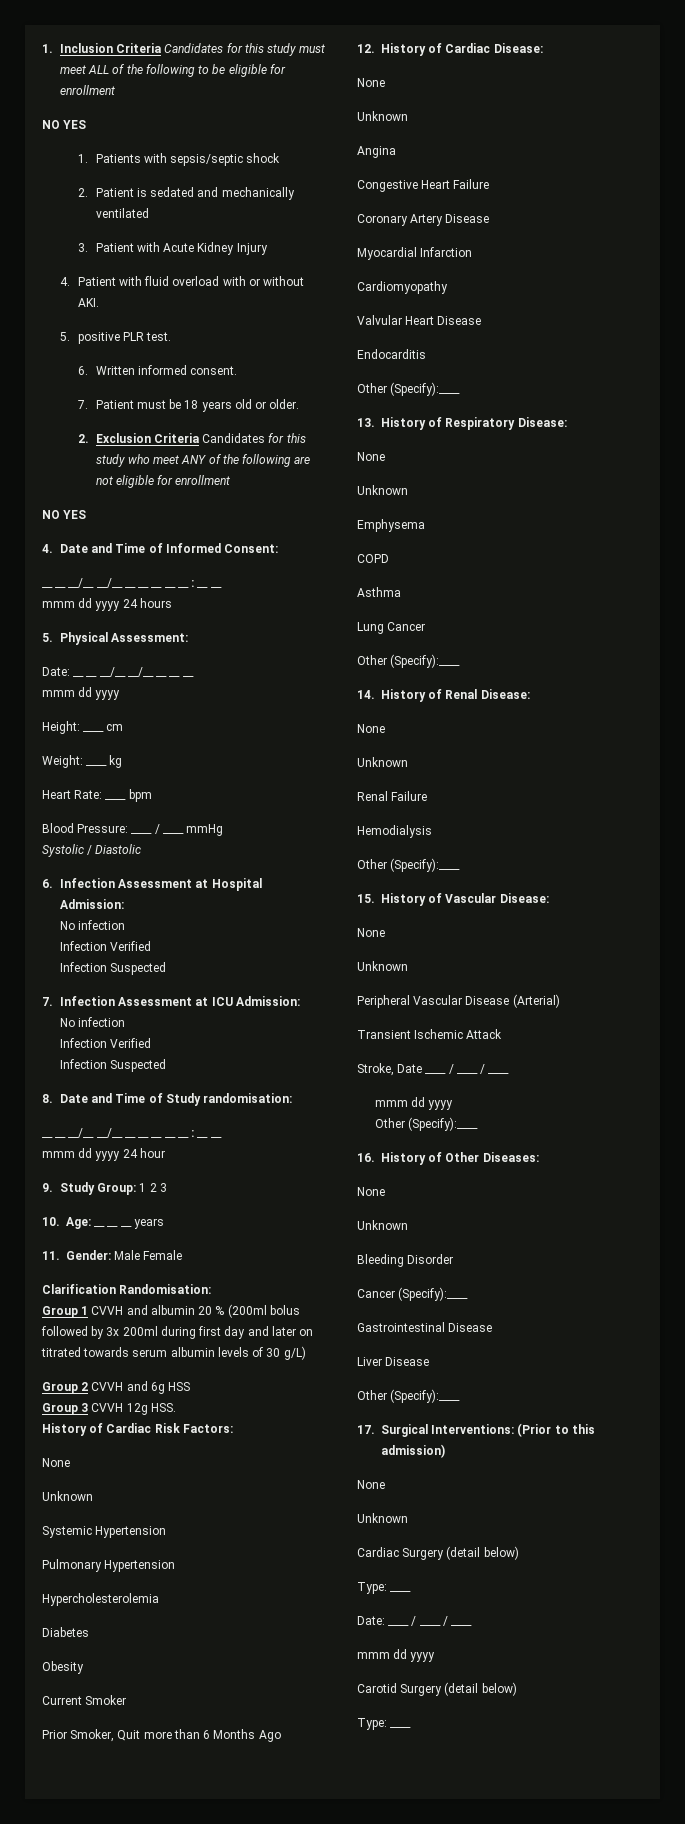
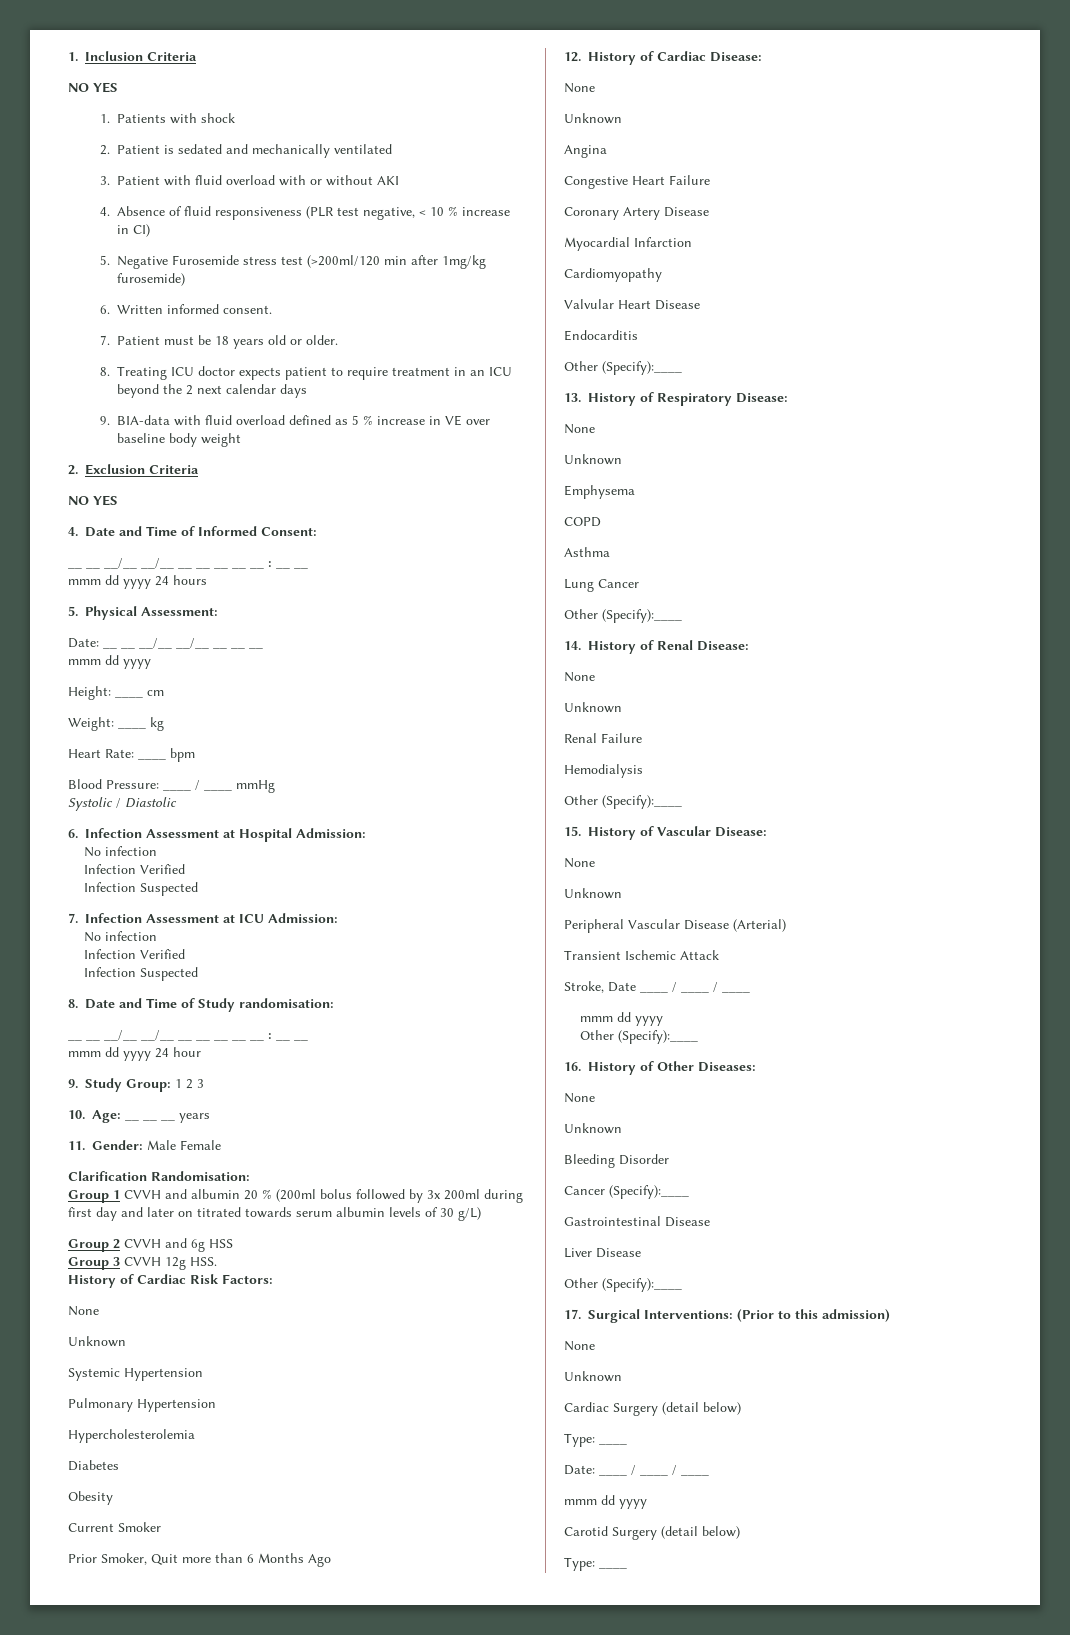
- 1. Inclusion Criteria Candidates for this study must meet ALL of the following to be eligible for enrollment
+ 1. Inclusion Criteria
- 1. Patients with sepsis/septic shock
+ 1. Patients with shock
- 3. Patient with Acute Kidney Injury
- 4. Patient with fluid overload with or without AKI.
- 5. positive PLR test.
+ 3. Patient with fluid overload with or without AKI
+ 4. Absence of fluid responsiveness (PLR test negative, < 10 % increase in CI)
+ 5. Negative Furosemide stress test (>200ml/120 min after 1mg/kg furosemide)
- 2. Exclusion Criteria Candidates for this study who meet ANY of the following are not eligible for enrollment
+ 8. Treating ICU doctor expects patient to require treatment in an ICU beyond the 2 next calendar days
+ 9. BIA-data with fluid overload defined as 5 % increase in VE over baseline body weight
+ 2. Exclusion Criteria

